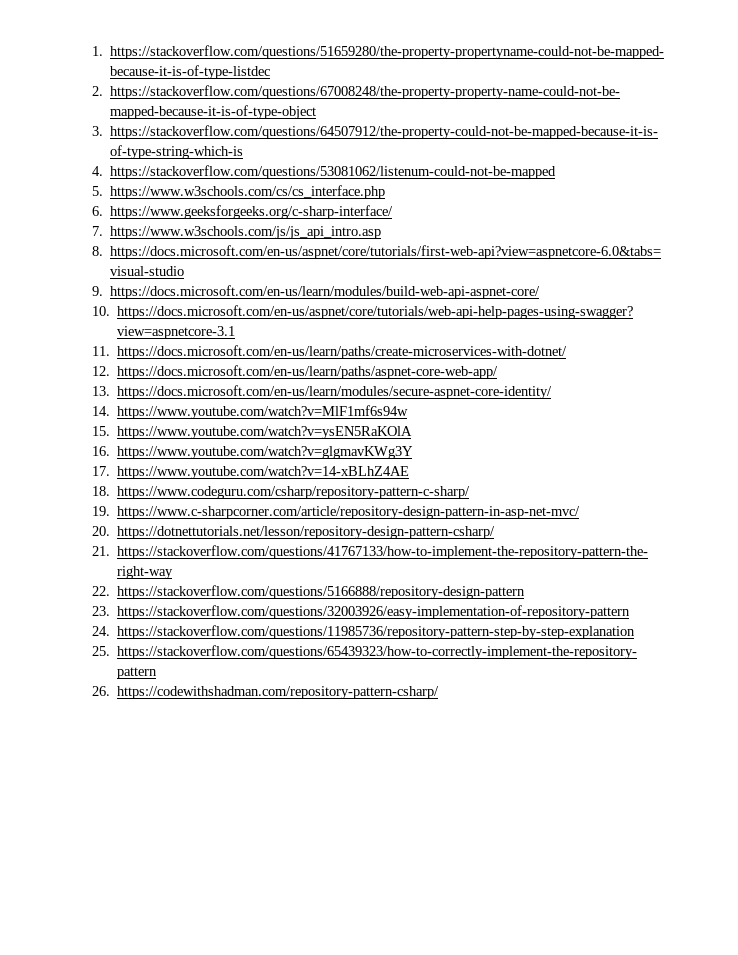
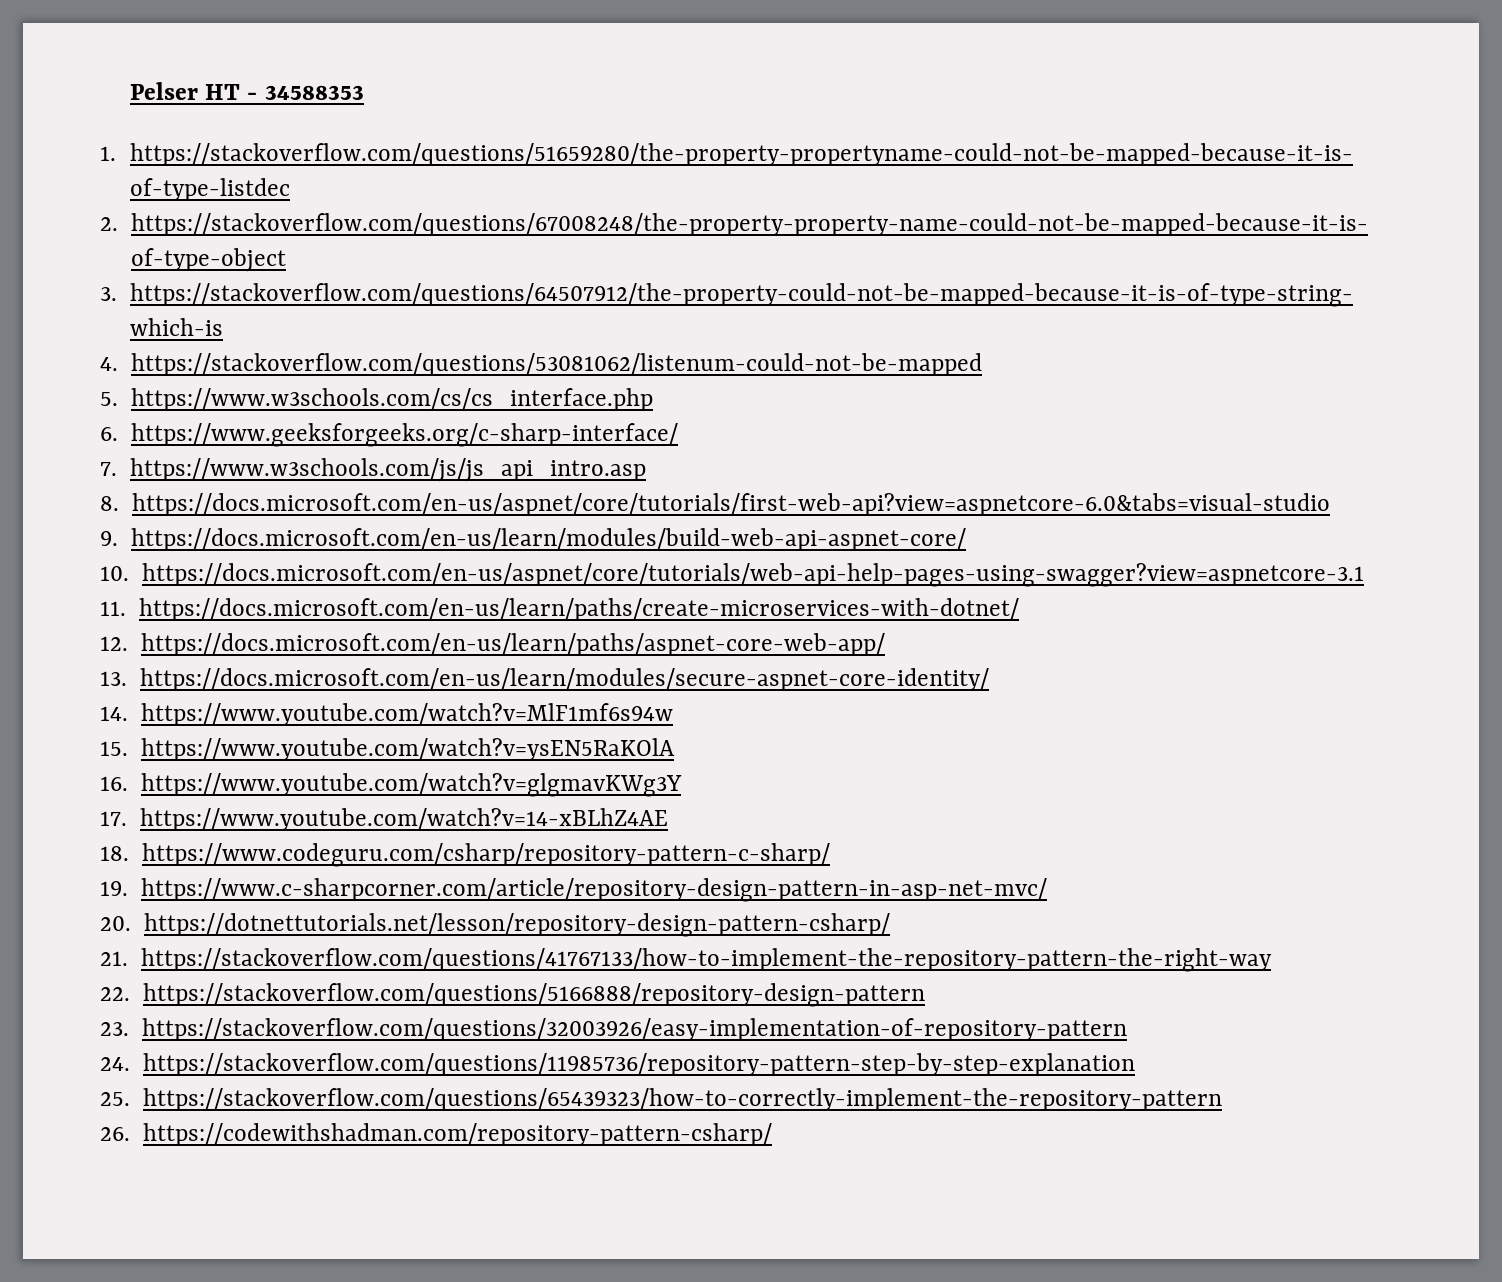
+ Pelser HT - 34588353

